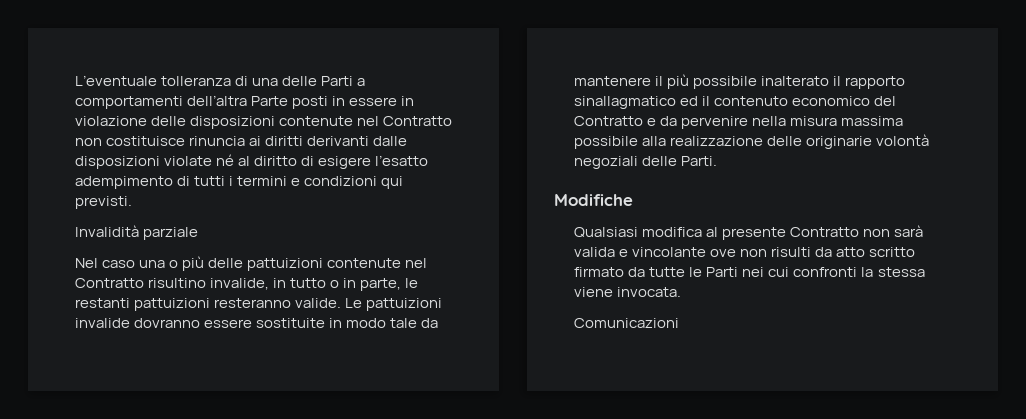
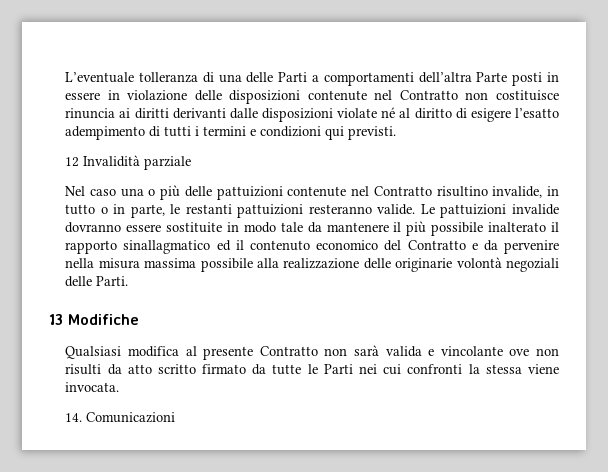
- Invalidità parziale
+ 12 Invalidità parziale
- Modifiche
+ 13 Modifiche
- Comunicazioni
+ 14. Comunicazioni

